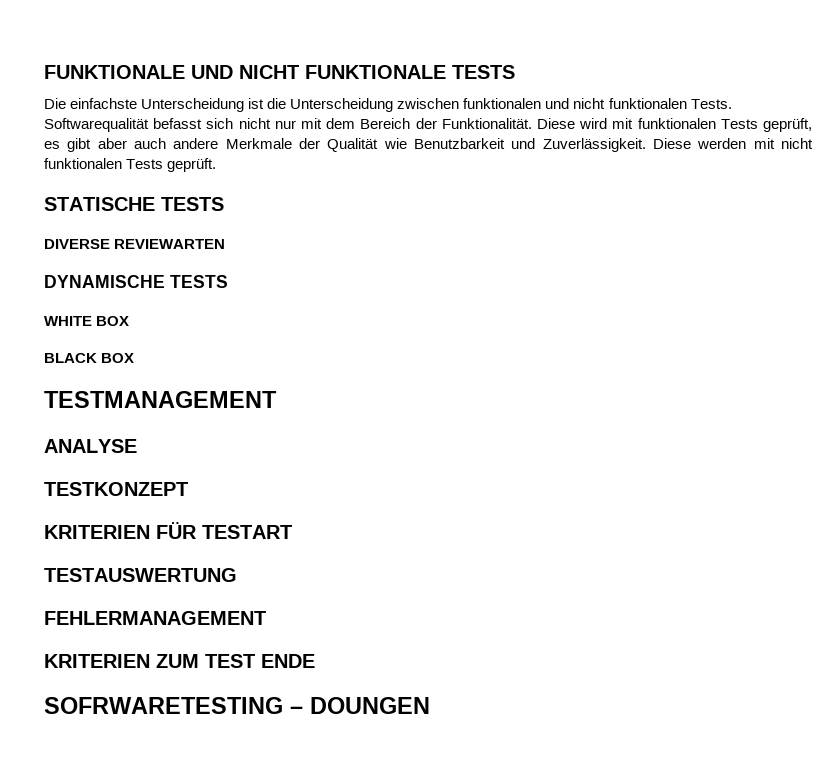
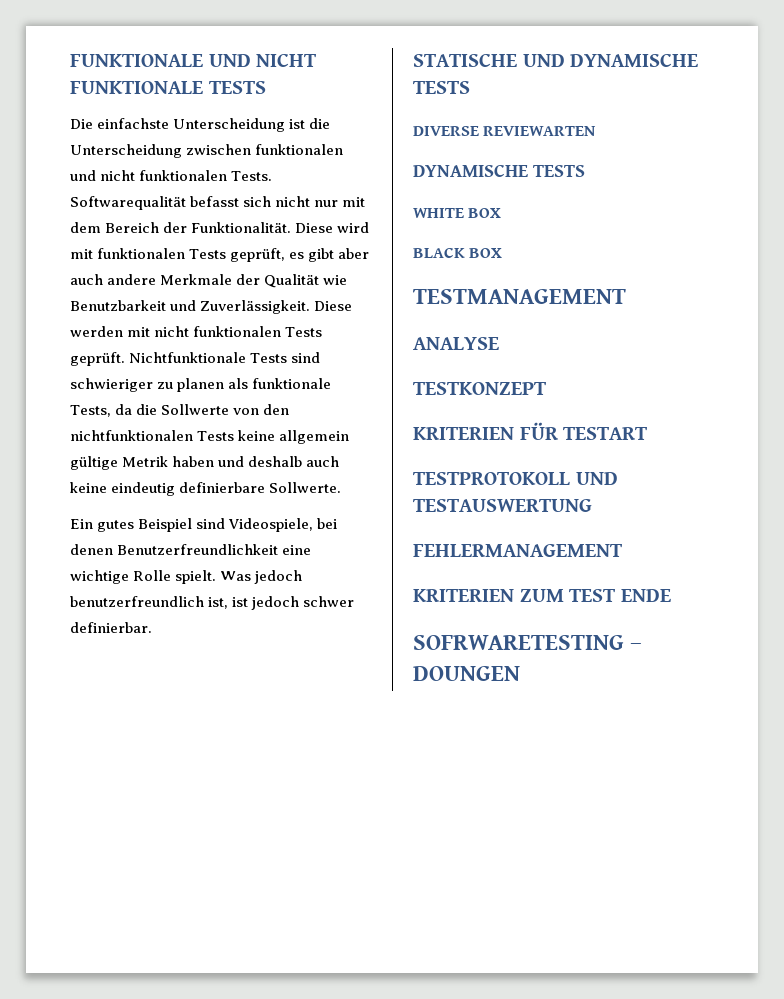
+ Nichtfunktionale Tests sind schwieriger zu planen als funktionale Tests, da die Sollwerte von den nichtfunktionalen Tests keine allgemein gültige Metrik haben und deshalb auch keine eindeutig definierbare Sollwerte.
+ Ein gutes Beispiel sind Videospiele, bei denen Benutzerfreundlichkeit eine wichtige Rolle spielt. Was jedoch benutzerfreundlich ist, ist jedoch schwer definierbar.
- STATISCHE TESTS
+ STATISCHE UND DYNAMISCHE TESTS
- TESTAUSWERTUNG
+ TESTPROTOKOLL UND TESTAUSWERTUNG

